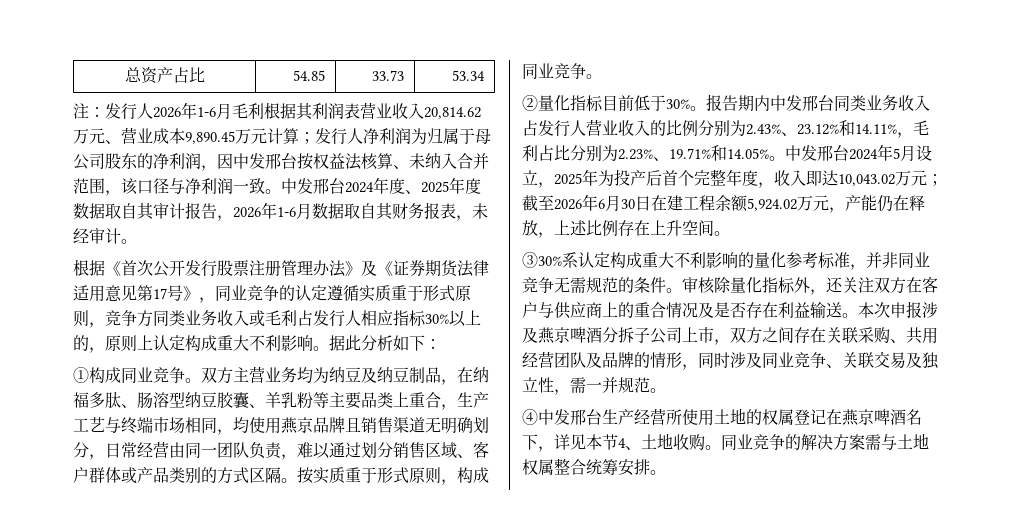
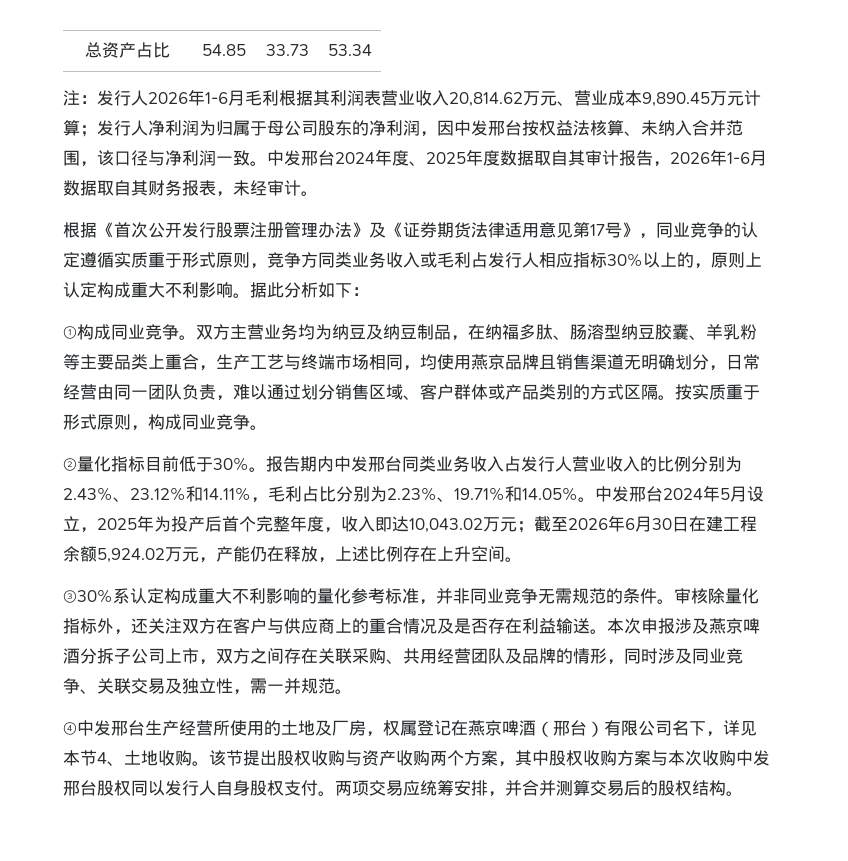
- ④中发邢台生产经营所使用土地的权属登记在燕京啤酒名下，详见本节4、土地收购。
+ ④中发邢台生产经营所使用的土地及厂房，权属登记在燕京啤酒（邢台）有限公司名下，详见本节4、土地收购。
- 同业竞争的解决方案需与土地权属整合统筹安排。
+ 该节提出股权收购与资产收购两个方案，其中股权收购方案与本次收购中发邢台股权同以发行人自身股权支付。两项交易应统筹安排，并合并测算交易后的股权结构。

